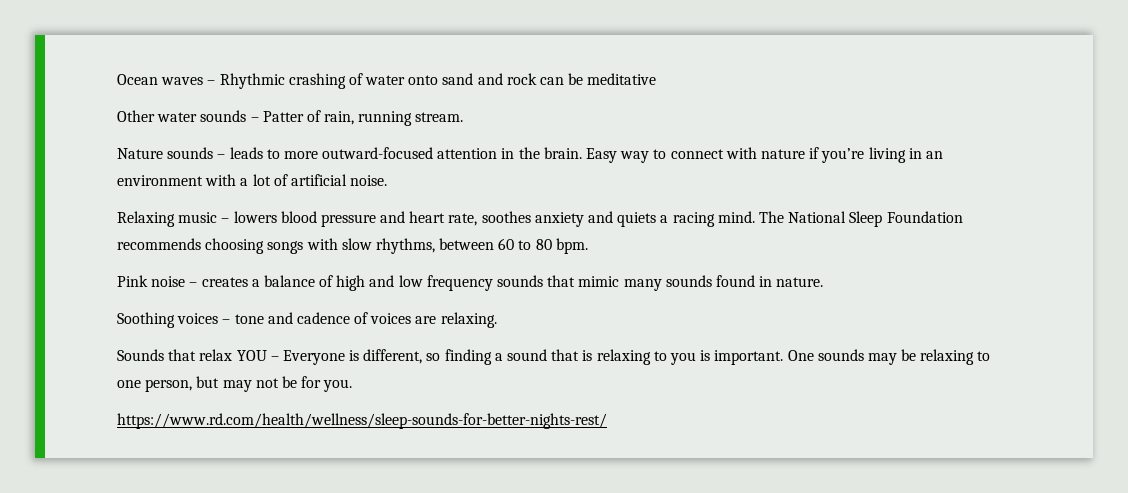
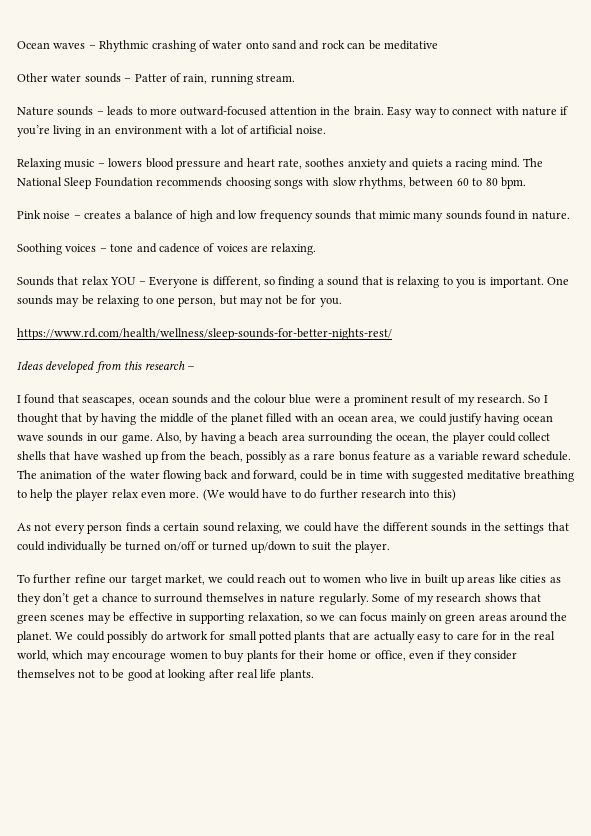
+ Ideas developed from this research –
+ I found that seascapes, ocean sounds and the colour blue were a prominent result of my research. So I thought that by having the middle of the planet filled with an ocean area, we could justify having ocean wave sounds in our game. Also, by having a beach area surrounding the ocean, the player could collect shells that have washed up from the beach, possibly as a rare bonus feature as a variable reward schedule. The animation of the water flowing back and forward, could be in time with suggested meditative breathing to help the player relax even more. (We would have to do further research into this)
+ As not every person finds a certain sound relaxing, we could have the different sounds in the settings that could individually be turned on/off or turned up/down to suit the player.
+ To further refine our target market, we could reach out to women who live in built up areas like cities as they don’t get a chance to surround themselves in nature regularly. Some of my research shows that green scenes may be effective in supporting relaxation, so we can focus mainly on green areas around the planet. We could possibly do artwork for small potted plants that are actually easy to care for in the real world, which may encourage women to buy plants for their home or office, even if they consider themselves not to be good at looking after real life plants.

